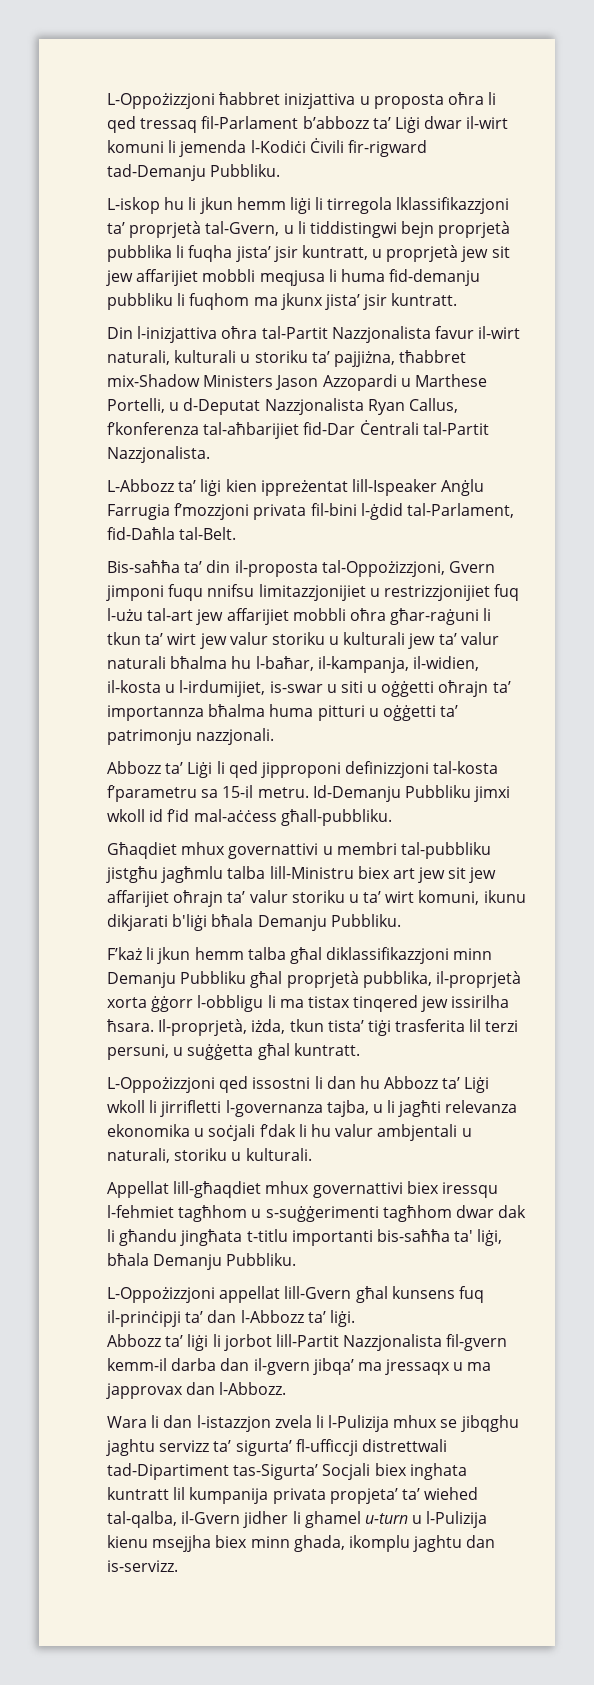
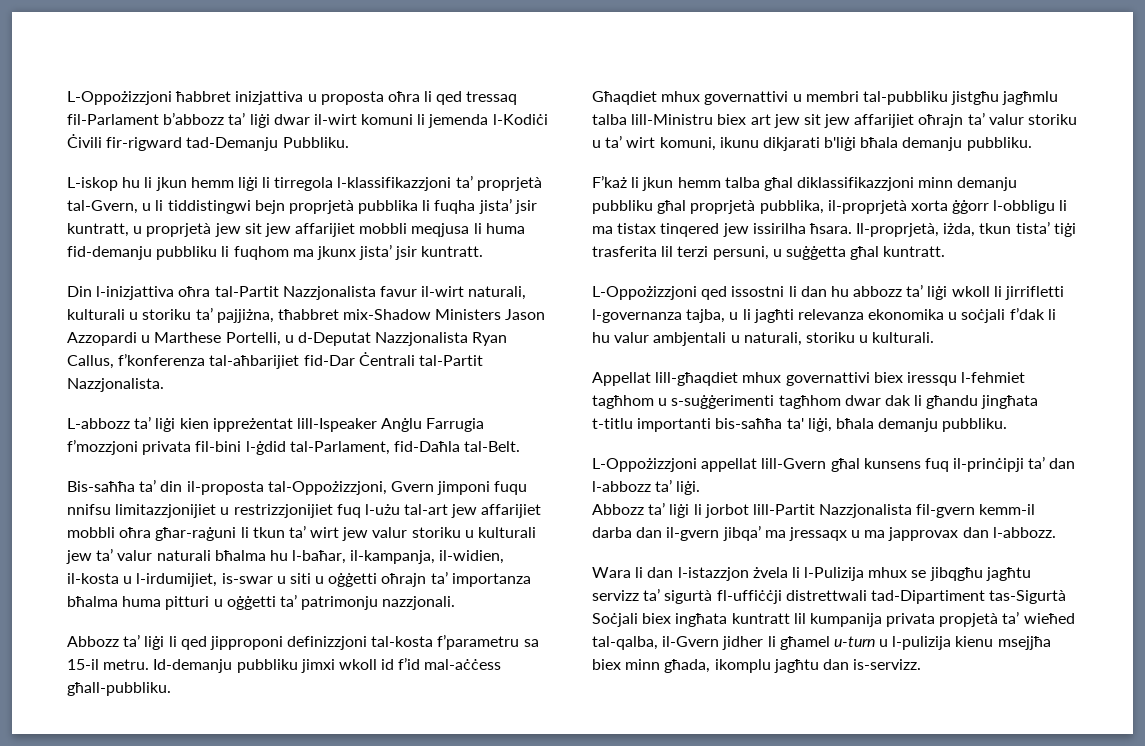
- L-Oppożizzjoni ħabbret inizjattiva u proposta oħra li qed tressaq fil-Parlament b’abbozz ta’ Liġi dwar il-wirt komuni li jemenda l-Kodiċi Ċivili fir-rigward tad-Demanju Pubbliku.
+ L-Oppożizzjoni ħabbret inizjattiva u proposta oħra li qed tressaq fil-Parlament b’abbozz ta’ liġi dwar il-wirt komuni li jemenda l-Kodiċi Ċivili fir-rigward tad-Demanju Pubbliku.
- L-iskop hu li jkun hemm liġi li tirregola lklassifikazzjoni ta’ proprjetà tal-Gvern, u li tiddistingwi bejn proprjetà pubblika li fuqha jista’ jsir kuntratt, u proprjetà jew sit jew affarijiet mobbli meqjusa li huma fid-demanju pubbliku li fuqhom ma jkunx jista’ jsir kuntratt.
+ L-iskop hu li jkun hemm liġi li tirregola l-klassifikazzjoni ta’ proprjetà tal-Gvern, u li tiddistingwi bejn proprjetà pubblika li fuqha jista’ jsir kuntratt, u proprjetà jew sit jew affarijiet mobbli meqjusa li huma fid-demanju pubbliku li fuqhom ma jkunx jista’ jsir kuntratt.
- L-Abbozz ta’ liġi kien ippreżentat lill-Ispeaker Anġlu Farrugia f’mozzjoni privata fil-bini l-ġdid tal-Parlament, fid-Daħla tal-Belt.
+ L-abbozz ta’ liġi kien ippreżentat lill-Ispeaker Anġlu Farrugia f’mozzjoni privata fil-bini l-ġdid tal-Parlament, fid-Daħla tal-Belt.
- Bis-saħħa ta’ din il-proposta tal-Oppożizzjoni, Gvern jimponi fuqu nnifsu limitazzjonijiet u restrizzjonijiet fuq l-użu tal-art jew affarijiet mobbli oħra għar-raġuni li tkun ta’ wirt jew valur storiku u kulturali jew ta’ valur naturali bħalma hu l-baħar, il-kampanja, il-widien, il-kosta u l-irdumijiet, is-swar u siti u oġġetti oħrajn ta’ importannza bħalma huma pitturi u oġġetti ta’ patrimonju nazzjonali.
+ Bis-saħħa ta’ din il-proposta tal-Oppożizzjoni, Gvern jimponi fuqu nnifsu limitazzjonijiet u restrizzjonijiet fuq l-użu tal-art jew affarijiet mobbli oħra għar-raġuni li tkun ta’ wirt jew valur storiku u kulturali jew ta’ valur naturali bħalma hu l-baħar, il-kampanja, il-widien, il-kosta u l-irdumijiet, is-swar u siti u oġġetti oħrajn ta’ importanza bħalma huma pitturi u oġġetti ta’ patrimonju nazzjonali.
- Abbozz ta’ Liġi li qed jipproponi definizzjoni tal-kosta f’parametru sa 15-il metru.
+ Abbozz ta’ liġi li qed jipproponi definizzjoni tal-kosta f’parametru sa 15-il metru.
- Id-Demanju Pubbliku jimxi wkoll id f’id mal-aċċess għall-pubbliku.
+ Id-demanju pubbliku jimxi wkoll id f’id mal-aċċess għall-pubbliku.
- Għaqdiet mhux governattivi u membri tal-pubbliku jistgħu jagħmlu talba lill-Ministru biex art jew sit jew affarijiet oħrajn ta’ valur storiku u ta’ wirt komuni, ikunu dikjarati b'liġi bħala Demanju Pubbliku.
+ Għaqdiet mhux governattivi u membri tal-pubbliku jistgħu jagħmlu talba lill-Ministru biex art jew sit jew affarijiet oħrajn ta’ valur storiku u ta’ wirt komuni, ikunu dikjarati b'liġi bħala demanju pubbliku.
- F’każ li jkun hemm talba għal diklassifikazzjoni minn Demanju Pubbliku għal proprjetà pubblika, il-proprjetà xorta ġġorr l-obbligu li ma tistax tinqered jew issirilha ħsara.
+ F’każ li jkun hemm talba għal diklassifikazzjoni minn demanju pubbliku għal proprjetà pubblika, il-proprjetà xorta ġġorr l-obbligu li ma tistax tinqered jew issirilha ħsara.
- L-Oppożizzjoni qed issostni li dan hu Abbozz ta’ Liġi wkoll li jirrifletti l-governanza tajba, u li jagħti relevanza ekonomika u soċjali f’dak li hu valur ambjentali u naturali, storiku u kulturali.
+ L-Oppożizzjoni qed issostni li dan hu abbozz ta’ liġi wkoll li jirrifletti l-governanza tajba, u li jagħti relevanza ekonomika u soċjali f’dak li hu valur ambjentali u naturali, storiku u kulturali.
- Appellat lill-għaqdiet mhux governattivi biex iressqu l-fehmiet tagħhom u s-suġġerimenti tagħhom dwar dak li għandu jingħata t-titlu importanti bis-saħħa ta' liġi, bħala Demanju Pubbliku.
+ Appellat lill-għaqdiet mhux governattivi biex iressqu l-fehmiet tagħhom u s-suġġerimenti tagħhom dwar dak li għandu jingħata t-titlu importanti bis-saħħa ta' liġi, bħala demanju pubbliku.
- L-Oppożizzjoni appellat lill-Gvern għal kunsens fuq il-prinċipji ta’ dan l-Abbozz ta’ liġi.
+ L-Oppożizzjoni appellat lill-Gvern għal kunsens fuq il-prinċipji ta’ dan l-abbozz ta’ liġi.
- Abbozz ta’ liġi li jorbot lill-Partit Nazzjonalista fil-gvern kemm-il darba dan il-gvern jibqa’ ma jressaqx u ma japprovax dan l-Abbozz.
+ Abbozz ta’ liġi li jorbot lill-Partit Nazzjonalista fil-gvern kemm-il darba dan il-gvern jibqa’ ma jressaqx u ma japprovax dan l-abbozz.
- Wara li dan l-istazzjon zvela li l-Pulizija mhux se jibqghu jaghtu servizz ta’ sigurta’ fl-ufficcji distrettwali tad-Dipartiment tas-Sigurta’ Socjali biex inghata kuntratt lil kumpanija privata propjeta’ ta’ wiehed tal-qalba, il-Gvern jidher li ghamel u-turn u l-Pulizija kienu msejjha biex minn ghada, ikomplu jaghtu dan is-servizz.
+ Wara li dan l-istazzjon żvela li l-Pulizija mhux se jibqgħu jagħtu servizz ta’ sigurtà fl-uffiċċji distrettwali tad-Dipartiment tas-Sigurtà Soċjali biex ingħata kuntratt lil kumpanija privata propjetà ta’ wieħed tal-qalba, il-Gvern jidher li għamel u-turn u l-pulizija kienu msejjħa biex minn għada, ikomplu jagħtu dan is-servizz.

